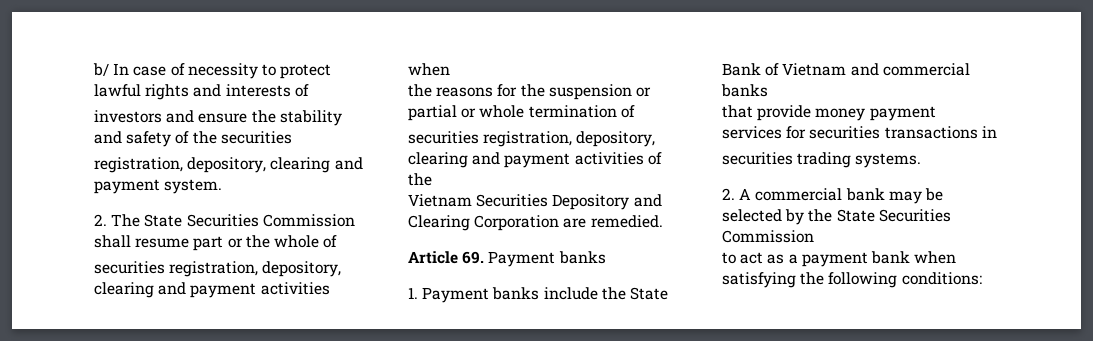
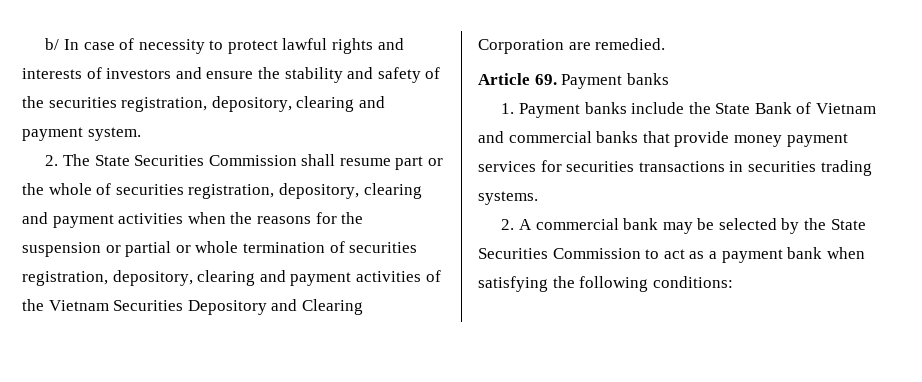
- b/ In case of necessity to protect lawful rights and interests of
- investors and ensure the stability and safety of the securities
- registration, depository, clearing and payment system.
+ b/ In case of necessity to protect lawful rights and interests of investors and ensure the stability and safety of the securities registration, depository, clearing and payment system.
- 2. The State Securities Commission shall resume part or the whole of
- securities registration, depository, clearing and payment activities when
- the reasons for the suspension or partial or whole termination of
- securities registration, depository, clearing and payment activities of the
- Vietnam Securities Depository and Clearing Corporation are remedied.
+ 2. The State Securities Commission shall resume part or the whole of securities registration, depository, clearing and payment activities when the reasons for the suspension or partial or whole termination of securities registration, depository, clearing and payment activities of the Vietnam Securities Depository and Clearing Corporation are remedied.
- 1. Payment banks include the State Bank of Vietnam and commercial banks
- that provide money payment services for securities transactions in
- securities trading systems.
+ 1. Payment banks include the State Bank of Vietnam and commercial banks that provide money payment services for securities transactions in securities trading systems.
- 2. A commercial bank may be selected by the State Securities Commission
- to act as a payment bank when satisfying the following conditions:
+ 2. A commercial bank may be selected by the State Securities Commission to act as a payment bank when satisfying the following conditions:

